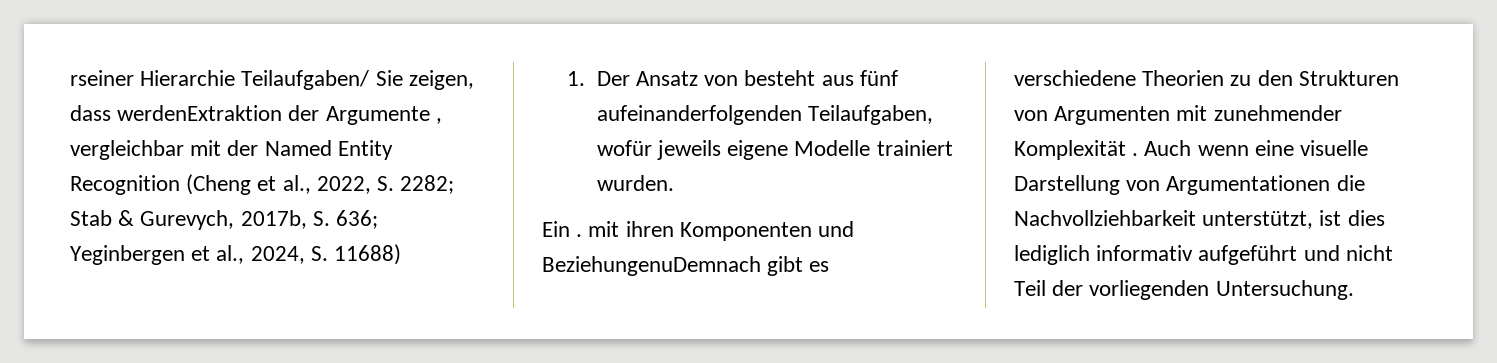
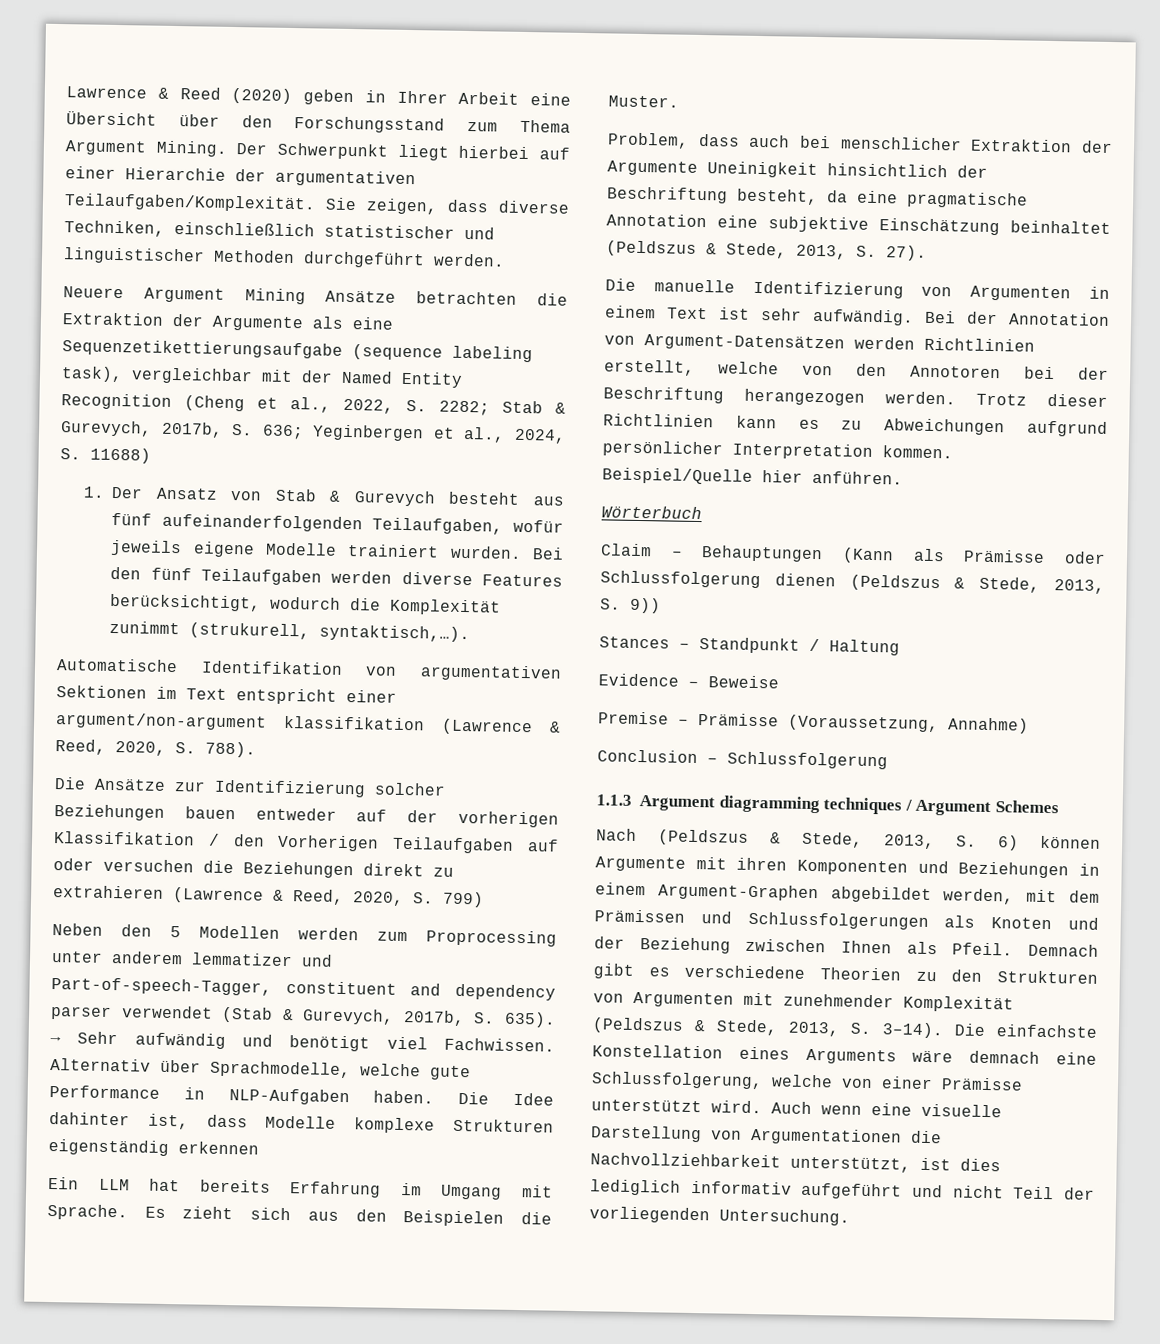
- rseiner Hierarchie Teilaufgaben/ Sie zeigen, dass werdenExtraktion der Argumente , vergleichbar mit der Named Entity Recognition (Cheng et al., 2022, S. 2282; Stab & Gurevych, 2017b, S. 636; Yeginbergen et al., 2024, S. 11688)
+ Lawrence & Reed (2020) geben in Ihrer Arbeit eine Übersicht über den Forschungsstand zum Thema Argument Mining. Der Schwerpunkt liegt hierbei auf einer Hierarchie der argumentativen Teilaufgaben/Komplexität. Sie zeigen, dass diverse Techniken, einschließlich statistischer und linguistischer Methoden durchgeführt werden.
+ Neuere Argument Mining Ansätze betrachten die Extraktion der Argumente als eine Sequenzetikettierungsaufgabe (sequence labeling task), vergleichbar mit der Named Entity Recognition (Cheng et al., 2022, S. 2282; Stab & Gurevych, 2017b, S. 636; Yeginbergen et al., 2024, S. 11688)
- 1. Der Ansatz von besteht aus fünf aufeinanderfolgenden Teilaufgaben, wofür jeweils eigene Modelle trainiert wurden.
- Ein . mit ihren Komponenten und BeziehungenuDemnach gibt es verschiedene Theorien zu den Strukturen von Argumenten mit zunehmender Komplexität .
+ 1. Der Ansatz von Stab & Gurevych besteht aus fünf aufeinanderfolgenden Teilaufgaben, wofür jeweils eigene Modelle trainiert wurden. Bei den fünf Teilaufgaben werden diverse Features berücksichtigt, wodurch die Komplexität zunimmt (strukurell, syntaktisch,…).
+ Automatische Identifikation von argumentativen Sektionen im Text entspricht einer argument/non-argument klassifikation (Lawrence & Reed, 2020, S. 788).
+ Die Ansätze zur Identifizierung solcher Beziehungen bauen entweder auf der vorherigen Klassifikation / den Vorherigen Teilaufgaben auf oder versuchen die Beziehungen direkt zu extrahieren (Lawrence & Reed, 2020, S. 799)
+ Neben den 5 Modellen werden zum Proprocessing unter anderem lemmatizer und Part-of-speech-Tagger, constituent and dependency parser verwendet (Stab & Gurevych, 2017b, S. 635). → Sehr aufwändig und benötigt viel Fachwissen. Alternativ über Sprachmodelle, welche gute Performance in NLP-Aufgaben haben. Die Idee dahinter ist, dass Modelle komplexe Strukturen eigenständig erkennen
+ Ein LLM hat bereits Erfahrung im Umgang mit Sprache. Es zieht sich aus den Beispielen die Muster.
+ Problem, dass auch bei menschlicher Extraktion der Argumente Uneinigkeit hinsichtlich der Beschriftung besteht, da eine pragmatische Annotation eine subjektive Einschätzung beinhaltet (Peldszus & Stede, 2013, S. 27).
+ Die manuelle Identifizierung von Argumenten in einem Text ist sehr aufwändig. Bei der Annotation von Argument-Datensätzen werden Richtlinien erstellt, welche von den Annotoren bei der Beschriftung herangezogen werden. Trotz dieser Richtlinien kann es zu Abweichungen aufgrund persönlicher Interpretation kommen. Beispiel/Quelle hier anführen.
+ Wörterbuch
+ Claim – Behauptungen (Kann als Prämisse oder Schlussfolgerung dienen (Peldszus & Stede, 2013, S. 9))
+ Stances – Standpunkt / Haltung
+ Evidence – Beweise
+ Premise – Prämisse (Voraussetzung, Annahme)
+ Conclusion – Schlussfolgerung
+ 1.1.3 Argument diagramming techniques / Argument Schemes
+ Nach (Peldszus & Stede, 2013, S. 6) können Argumente mit ihren Komponenten und Beziehungen in einem Argument-Graphen abgebildet werden, mit dem Prämissen und Schlussfolgerungen als Knoten und der Beziehung zwischen Ihnen als Pfeil. Demnach gibt es verschiedene Theorien zu den Strukturen von Argumenten mit zunehmender Komplexität (Peldszus & Stede, 2013, S. 3–14). Die einfachste Konstellation eines Arguments wäre demnach eine Schlussfolgerung, welche von einer Prämisse unterstützt wird.

